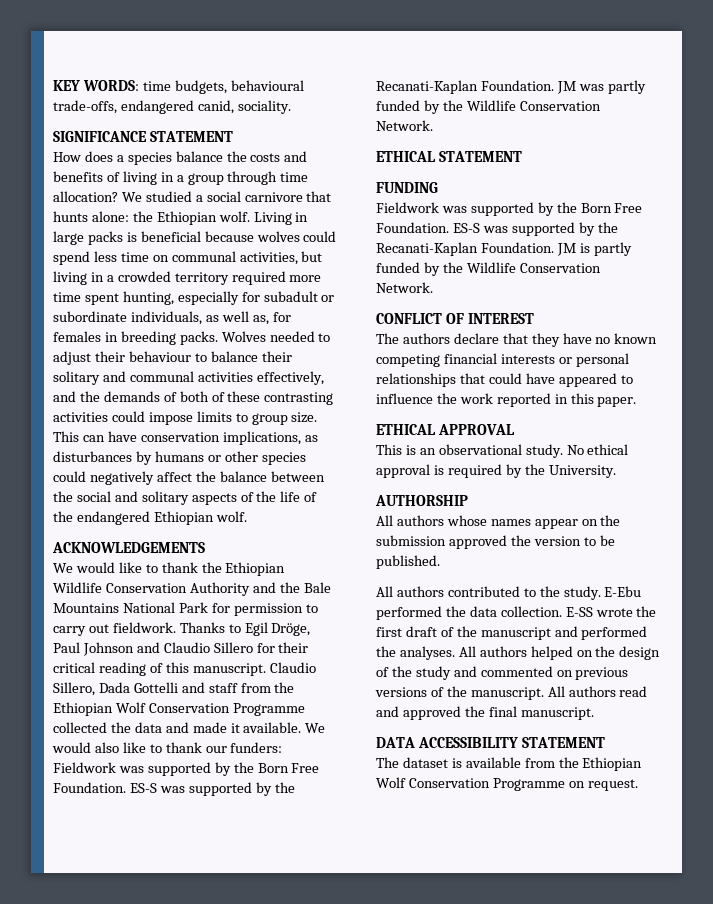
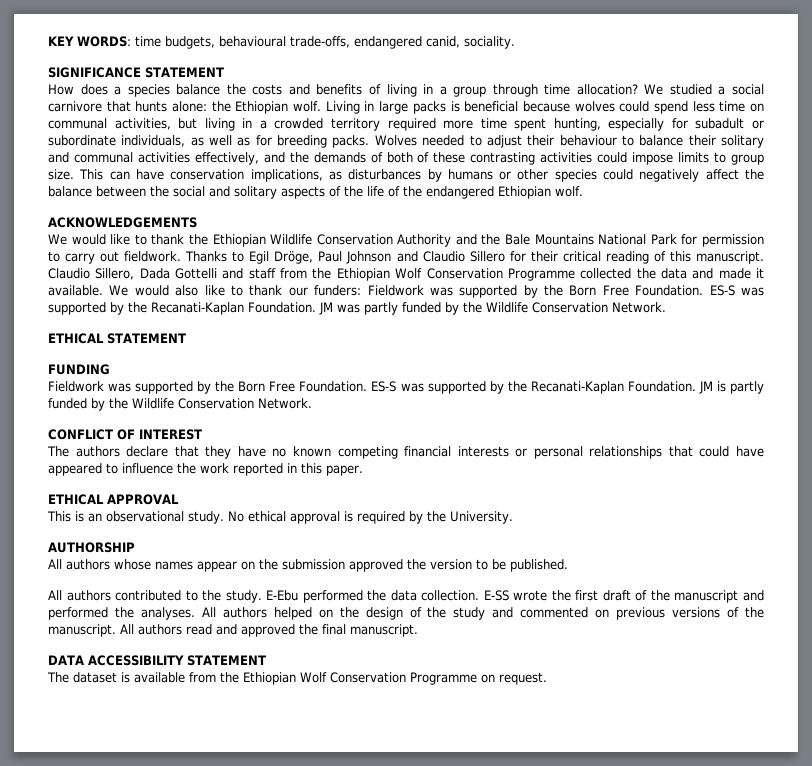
- Living in large packs is beneficial because wolves could spend less time on communal activities, but living in a crowded territory required more time spent hunting, especially for subadult or subordinate individuals, as well as, for females in breeding packs.
+ Living in large packs is beneficial because wolves could spend less time on communal activities, but living in a crowded territory required more time spent hunting, especially for subadult or subordinate individuals, as well as for breeding packs.

